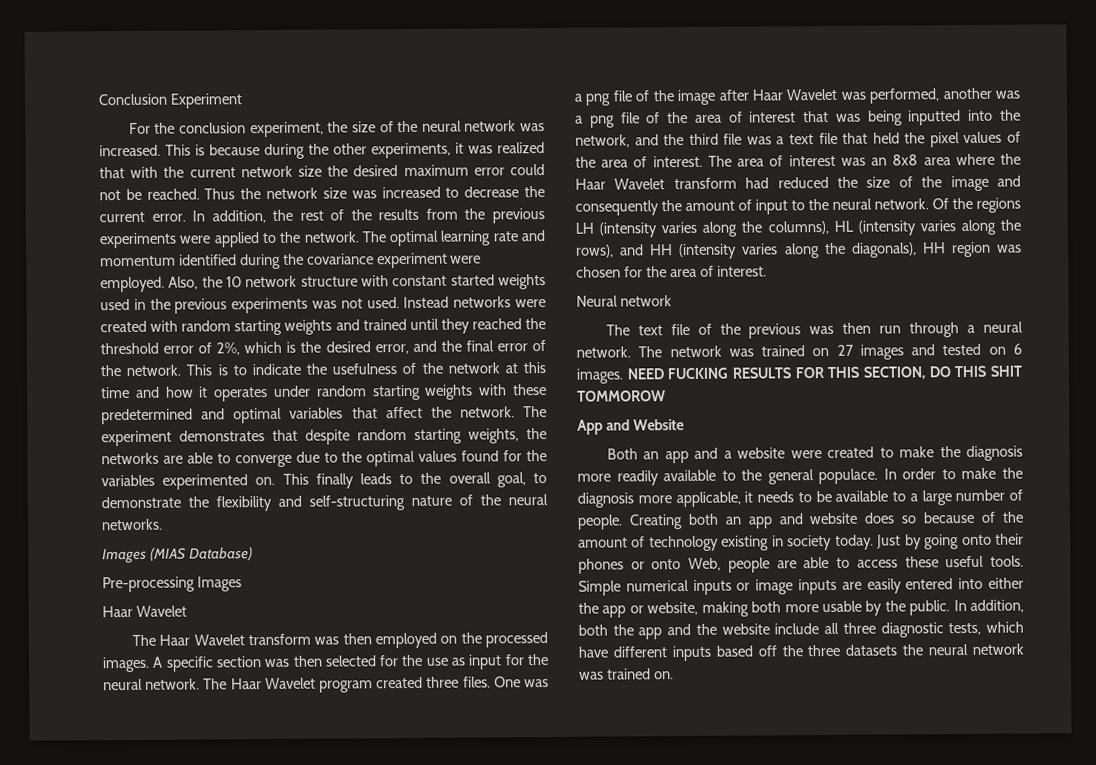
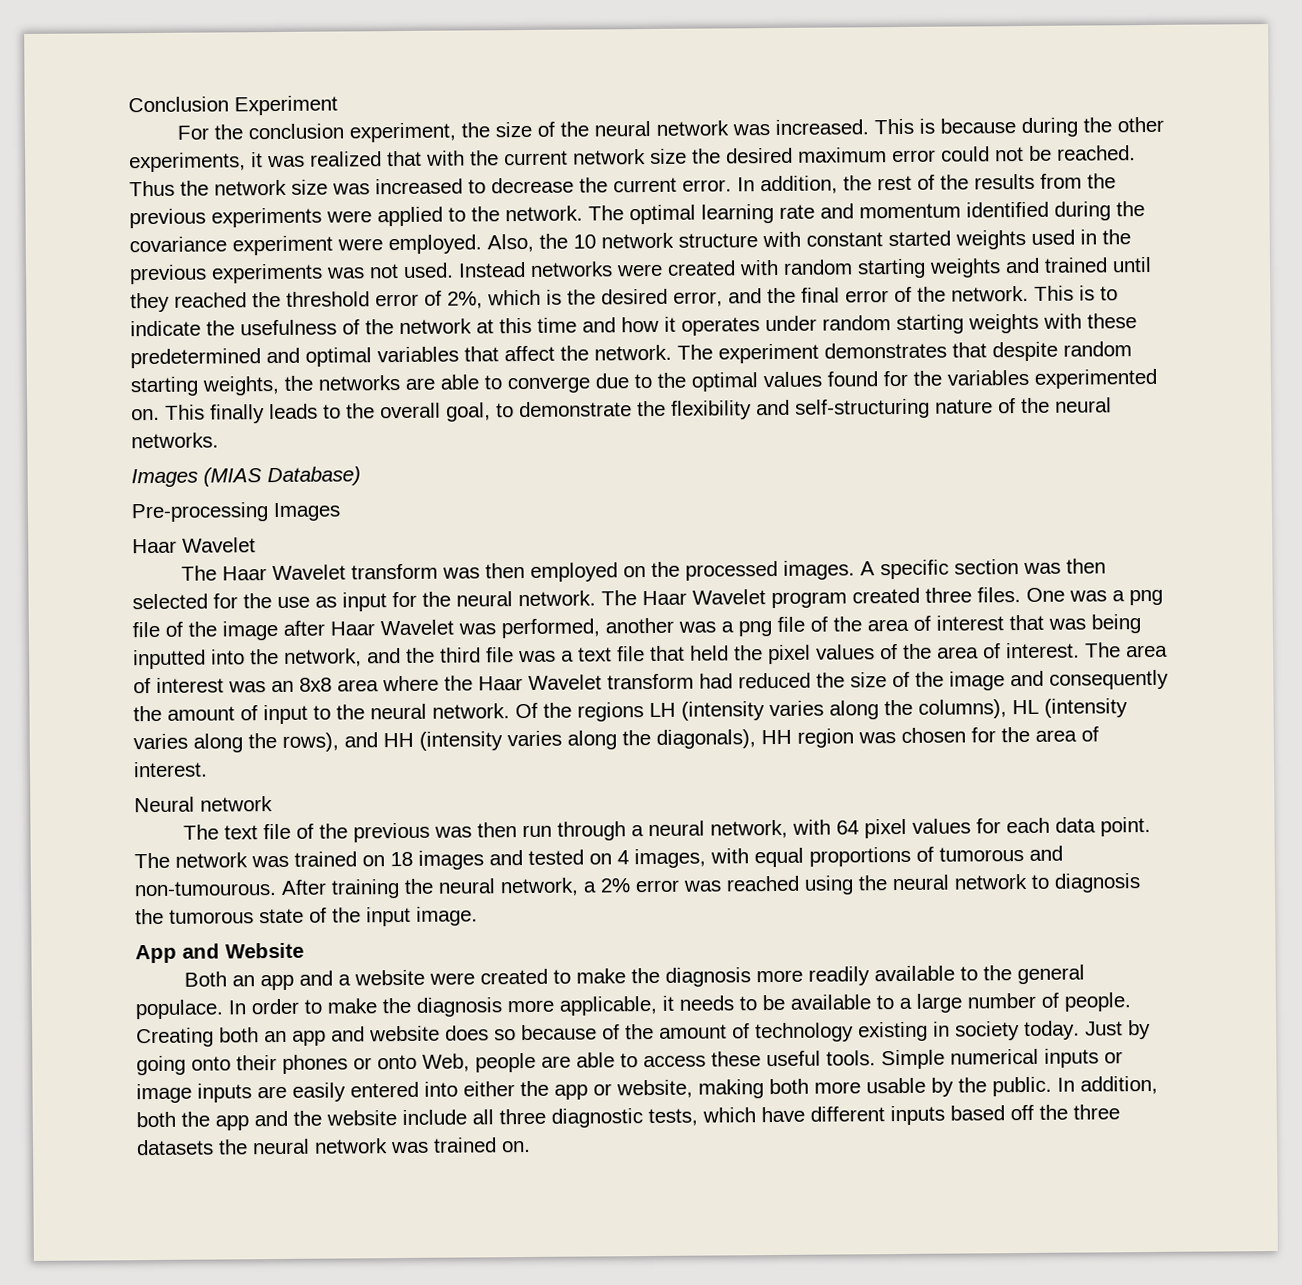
- The text file of the previous was then run through a neural network.
+ The text file of the previous was then run through a neural network, with 64 pixel values for each data point.
- The network was trained on 27 images and tested on 6 images. NEED FUCKING RESULTS FOR THIS SECTION, DO THIS SHIT TOMMOROW
+ The network was trained on 18 images and tested on 4 images, with equal proportions of tumorous and non-tumourous. After training the neural network, a 2% error was reached using the neural network to diagnosis the tumorous state of the input image.

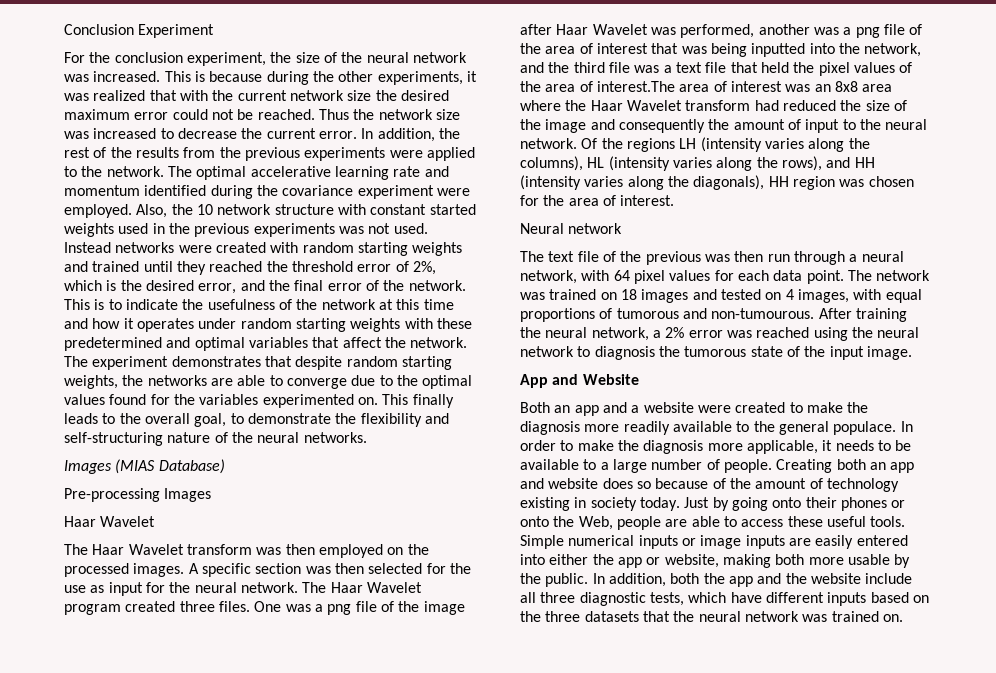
- The optimal learning rate and momentum identified during the covariance experiment were employed.
+ The optimal accelerative learning rate and momentum identified during the covariance experiment were employed.
- One was a png file of the image after Haar Wavelet was performed, another was a png file of the area of interest that was being inputted into the network, and the third file was a text file that held the pixel values of the area of interest. The area of interest was an 8x8 area where the Haar Wavelet transform had reduced the size of the image and consequently the amount of input to the neural network.
+ One was a png file of the image after Haar Wavelet was performed, another was a png file of the area of interest that was being inputted into the network, and the third file was a text file that held the pixel values of the area of interest.The area of interest was an 8x8 area where the Haar Wavelet transform had reduced the size of the image and consequently the amount of input to the neural network.
- Just by going onto their phones or onto Web, people are able to access these useful tools.
+ Just by going onto their phones or onto the Web, people are able to access these useful tools.
- In addition, both the app and the website include all three diagnostic tests, which have different inputs based off the three datasets the neural network was trained on.
+ In addition, both the app and the website include all three diagnostic tests, which have different inputs based on the three datasets that the neural network was trained on.

